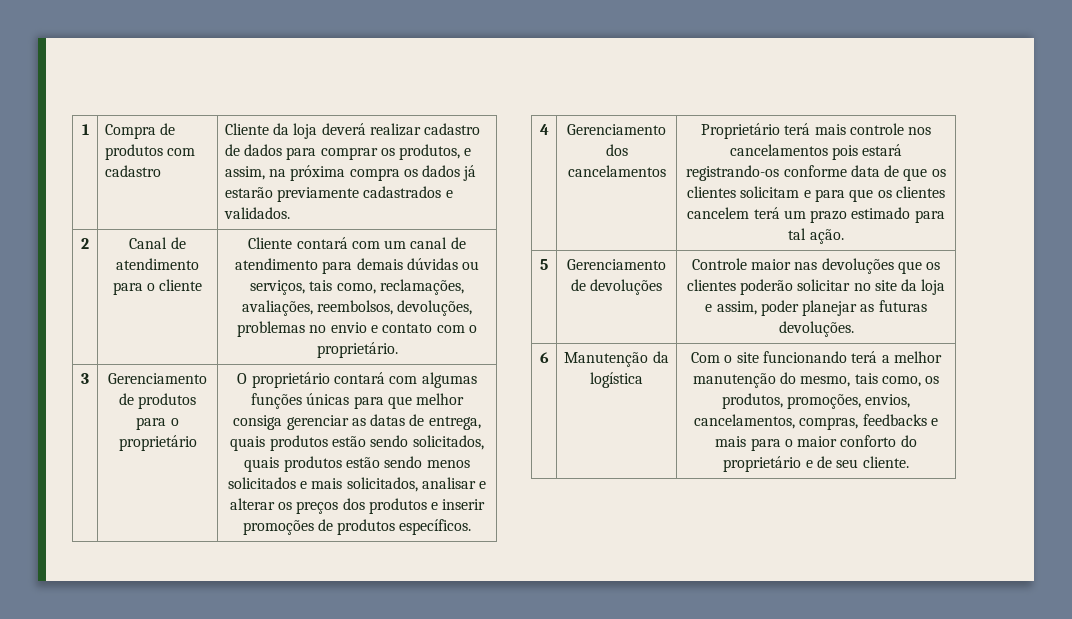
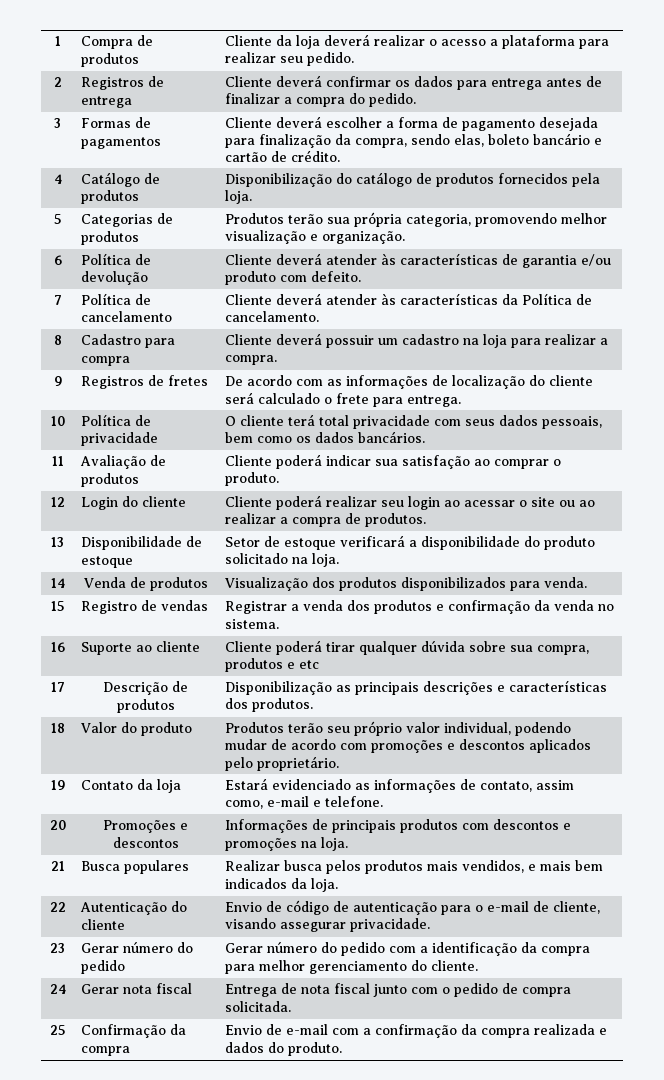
- 1 | Compra de produtos com cadastro | Cliente da loja deverá realizar cadastro de dados para comprar os produtos, e assim, na próxima compra os dados já estarão previamente cadastrados e validados.
- 2 | Canal de atendimento para o cliente | Cliente contará com um canal de atendimento para demais dúvidas ou serviços, tais como, reclamações, avaliações, reembolsos, devoluções, problemas no envio e contato com o proprietário.
- 3 | Gerenciamento de produtos para o proprietário | O proprietário contará com algumas funções únicas para que melhor consiga gerenciar as datas de entrega, quais produtos estão sendo solicitados, quais produtos estão sendo menos solicitados e mais solicitados, analisar e alterar os preços dos produtos e inserir promoções de produtos específicos.
- 4 | Gerenciamento dos cancelamentos | Proprietário terá mais controle nos cancelamentos pois estará registrando-os conforme data de que os clientes solicitam e para que os clientes cancelem terá um prazo estimado para tal ação.
- 5 | Gerenciamento de devoluções | Controle maior nas devoluções que os clientes poderão solicitar no site da loja e assim, poder planejar as futuras devoluções.
- 6 | Manutenção da logística | Com o site funcionando terá a melhor manutenção do mesmo, tais como, os produtos, promoções, envios, cancelamentos, compras, feedbacks e mais para o maior conforto do proprietário e de seu cliente.
+ 1 | Compra de produtos | Cliente da loja deverá realizar o acesso a plataforma para realizar seu pedido.
+ 2 | Registros de entrega | Cliente deverá confirmar os dados para entrega antes de finalizar a compra do pedido.
+ 3 | Formas de pagamentos | Cliente deverá escolher a forma de pagamento desejada para finalização da compra, sendo elas, boleto bancário e cartão de crédito.
+ 4 | Catálogo de produtos | Disponibilização do catálogo de produtos fornecidos pela loja.
+ 5 | Categorias de produtos | Produtos terão sua própria categoria, promovendo melhor visualização e organização.
+ 6 | Política de devolução | Cliente deverá atender às características de garantia e/ou produto com defeito.
+ 7 | Política de cancelamento | Cliente deverá atender às características da Política de cancelamento.
+ 8 | Cadastro para compra | Cliente deverá possuir um cadastro na loja para realizar a compra.
+ 9 | Registros de fretes | De acordo com as informações de localização do cliente será calculado o frete para entrega.
+ 10 | Política de privacidade | O cliente terá total privacidade com seus dados pessoais, bem como os dados bancários.
+ 11 | Avaliação de produtos | Cliente poderá indicar sua satisfação ao comprar o produto.
+ 12 | Login do cliente | Cliente poderá realizar seu login ao acessar o site ou ao realizar a compra de produtos.
+ 13 | Disponibilidade de estoque | Setor de estoque verificará a disponibilidade do produto solicitado na loja.
+ 14 | Venda de produtos | Visualização dos produtos disponibilizados para venda.
+ 15 | Registro de vendas | Registrar a venda dos produtos e confirmação da venda no sistema.
+ 16 | Suporte ao cliente | Cliente poderá tirar qualquer dúvida sobre sua compra, produtos e etc
+ 17 | Descrição de produtos | Disponibilização as principais descrições e características dos produtos.
+ 18 | Valor do produto | Produtos terão seu próprio valor individual, podendo mudar de acordo com promoções e descontos aplicados pelo proprietário.
+ 19 | Contato da loja | Estará evidenciado as informações de contato, assim como, e-mail e telefone.
+ 20 | Promoções e descontos | Informações de principais produtos com descontos e promoções na loja.
+ 21 | Busca populares | Realizar busca pelos produtos mais vendidos, e mais bem indicados da loja.
+ 22 | Autenticação do cliente | Envio de código de autenticação para o e-mail de cliente, visando assegurar privacidade.
+ 23 | Gerar número do pedido | Gerar número do pedido com a identificação da compra para melhor gerenciamento do cliente.
+ 24 | Gerar nota fiscal | Entrega de nota fiscal junto com o pedido de compra solicitada.
+ 25 | Confirmação da compra | Envio de e-mail com a confirmação da compra realizada e dados do produto.

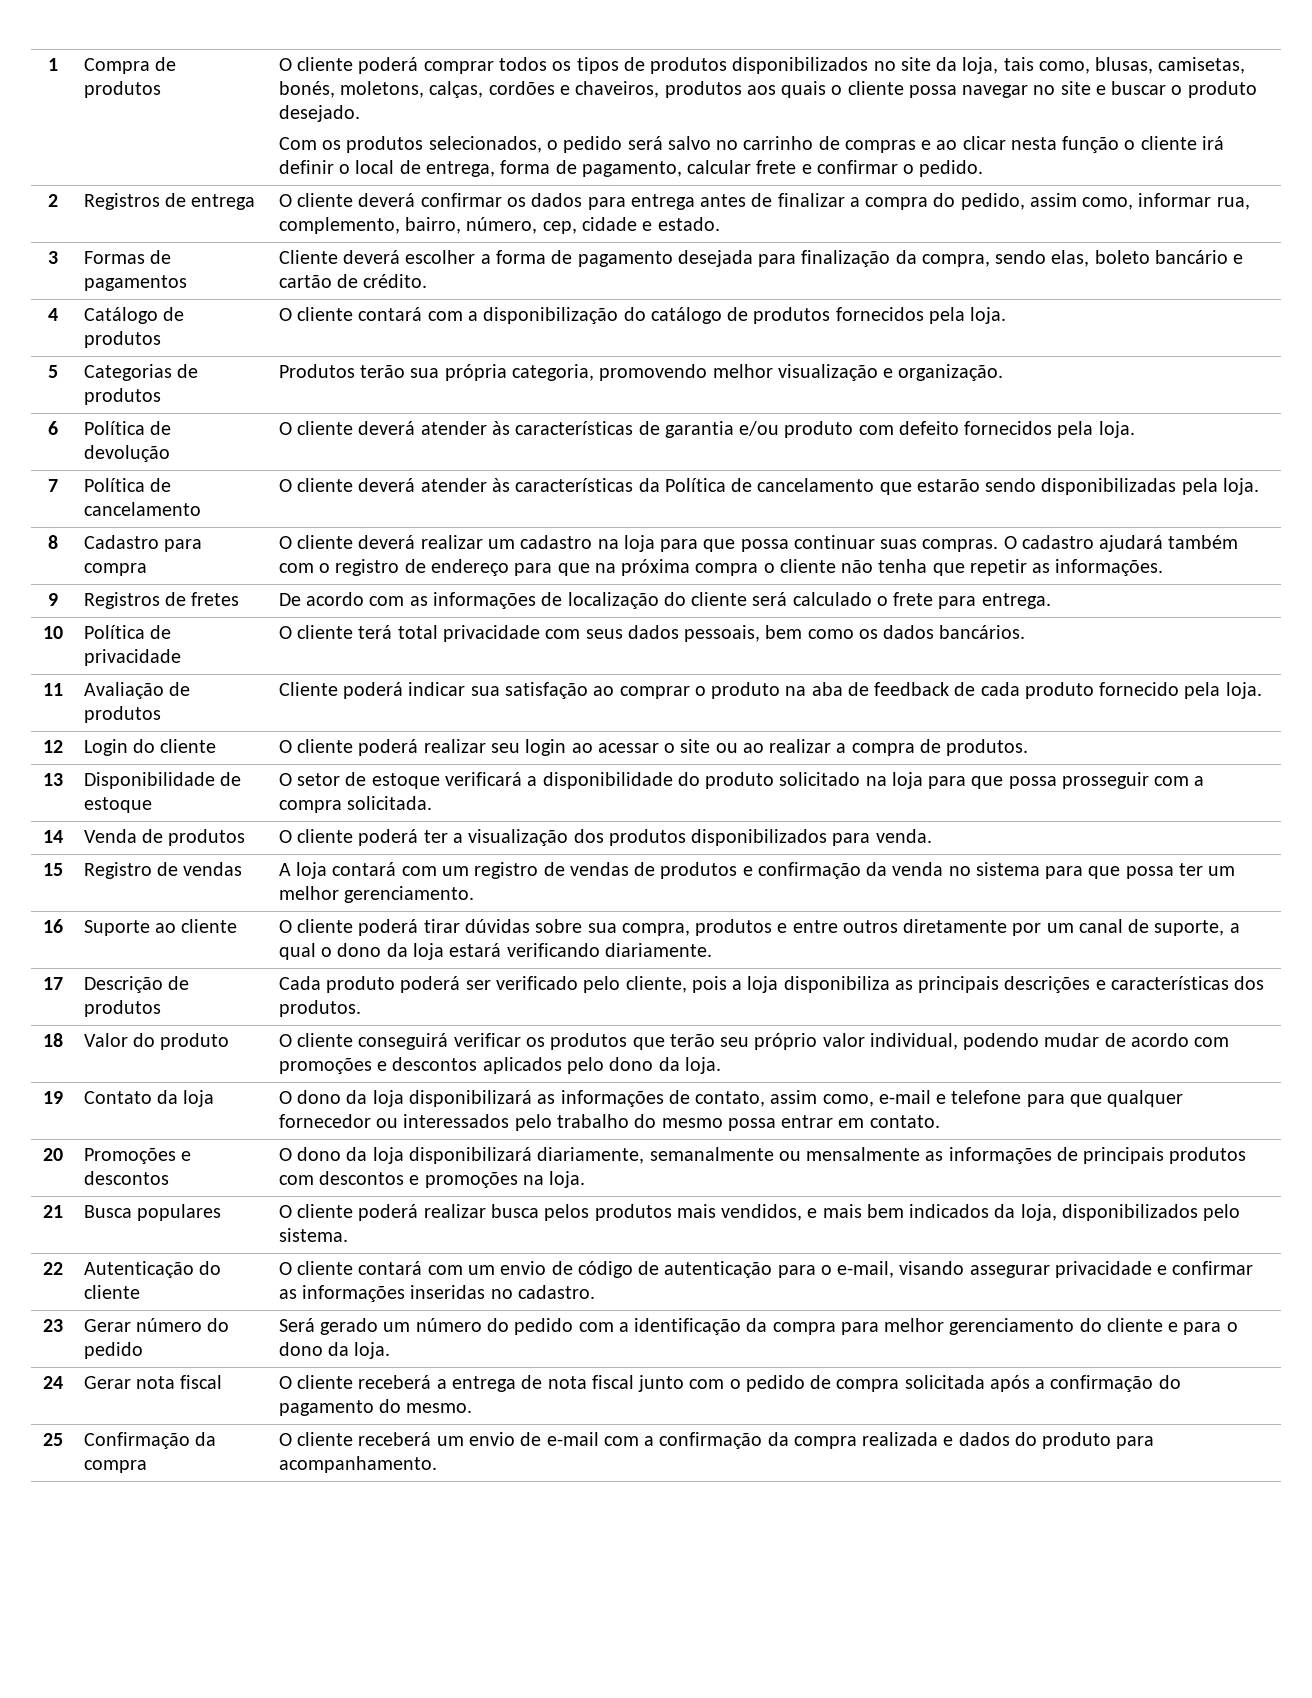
- Cliente da loja deverá realizar o acesso a plataforma para realizar seu pedido.
+ O cliente poderá comprar todos os tipos de produtos disponibilizados no site da loja, tais como, blusas, camisetas, bonés, moletons, calças, cordões e chaveiros, produtos aos quais o cliente possa navegar no site e buscar o produto desejado.
+ Com os produtos selecionados, o pedido será salvo no carrinho de compras e ao clicar nesta função o cliente irá definir o local de entrega, forma de pagamento, calcular frete e confirmar o pedido.
- 2 | Registros de entrega | Cliente deverá confirmar os dados para entrega antes de finalizar a compra do pedido.
+ 2 | Registros de entrega | O cliente deverá confirmar os dados para entrega antes de finalizar a compra do pedido, assim como, informar rua, complemento, bairro, número, cep, cidade e estado.
- 4 | Catálogo de produtos | Disponibilização do catálogo de produtos fornecidos pela loja.
+ 4 | Catálogo de produtos | O cliente contará com a disponibilização do catálogo de produtos fornecidos pela loja.
- 6 | Política de devolução | Cliente deverá atender às características de garantia e/ou produto com defeito.
+ 6 | Política de devolução | O cliente deverá atender às características de garantia e/ou produto com defeito fornecidos pela loja.
- 7 | Política de cancelamento | Cliente deverá atender às características da Política de cancelamento.
+ 7 | Política de cancelamento | O cliente deverá atender às características da Política de cancelamento que estarão sendo disponibilizadas pela loja.
- 8 | Cadastro para compra | Cliente deverá possuir um cadastro na loja para realizar a compra.
+ 8 | Cadastro para compra | O cliente deverá realizar um cadastro na loja para que possa continuar suas compras. O cadastro ajudará também com o registro de endereço para que na próxima compra o cliente não tenha que repetir as informações.
- 11 | Avaliação de produtos | Cliente poderá indicar sua satisfação ao comprar o produto.
+ 11 | Avaliação de produtos | Cliente poderá indicar sua satisfação ao comprar o produto na aba de feedback de cada produto fornecido pela loja.
- 12 | Login do cliente | Cliente poderá realizar seu login ao acessar o site ou ao realizar a compra de produtos.
+ 12 | Login do cliente | O cliente poderá realizar seu login ao acessar o site ou ao realizar a compra de produtos.
- 13 | Disponibilidade de estoque | Setor de estoque verificará a disponibilidade do produto solicitado na loja.
- 14 | Venda de produtos | Visualização dos produtos disponibilizados para venda.
+ 13 | Disponibilidade de estoque | O setor de estoque verificará a disponibilidade do produto solicitado na loja para que possa prosseguir com a compra solicitada.
+ 14 | Venda de produtos | O cliente poderá ter a visualização dos produtos disponibilizados para venda.
- 15 | Registro de vendas | Registrar a venda dos produtos e confirmação da venda no sistema.
+ 15 | Registro de vendas | A loja contará com um registro de vendas de produtos e confirmação da venda no sistema para que possa ter um melhor gerenciamento.
- 16 | Suporte ao cliente | Cliente poderá tirar qualquer dúvida sobre sua compra, produtos e etc
- 17 | Descrição de produtos | Disponibilização as principais descrições e características dos produtos.
+ 16 | Suporte ao cliente | O cliente poderá tirar dúvidas sobre sua compra, produtos e entre outros diretamente por um canal de suporte, a qual o dono da loja estará verificando diariamente.
+ 17 | Descrição de produtos | Cada produto poderá ser verificado pelo cliente, pois a loja disponibiliza as principais descrições e características dos produtos.
- 18 | Valor do produto | Produtos terão seu próprio valor individual, podendo mudar de acordo com promoções e descontos aplicados pelo proprietário.
+ 18 | Valor do produto | O cliente conseguirá verificar os produtos que terão seu próprio valor individual, podendo mudar de acordo com promoções e descontos aplicados pelo dono da loja.
- 19 | Contato da loja | Estará evidenciado as informações de contato, assim como, e-mail e telefone.
- 20 | Promoções e descontos | Informações de principais produtos com descontos e promoções na loja.
+ 19 | Contato da loja | O dono da loja disponibilizará as informações de contato, assim como, e-mail e telefone para que qualquer fornecedor ou interessados pelo trabalho do mesmo possa entrar em contato.
+ 20 | Promoções e descontos | O dono da loja disponibilizará diariamente, semanalmente ou mensalmente as informações de principais produtos com descontos e promoções na loja.
- 21 | Busca populares | Realizar busca pelos produtos mais vendidos, e mais bem indicados da loja.
+ 21 | Busca populares | O cliente poderá realizar busca pelos produtos mais vendidos, e mais bem indicados da loja, disponibilizados pelo sistema.
- 22 | Autenticação do cliente | Envio de código de autenticação para o e-mail de cliente, visando assegurar privacidade.
+ 22 | Autenticação do cliente | O cliente contará com um envio de código de autenticação para o e-mail, visando assegurar privacidade e confirmar as informações inseridas no cadastro.
- 23 | Gerar número do pedido | Gerar número do pedido com a identificação da compra para melhor gerenciamento do cliente.
+ 23 | Gerar número do pedido | Será gerado um número do pedido com a identificação da compra para melhor gerenciamento do cliente e para o dono da loja.
- 24 | Gerar nota fiscal | Entrega de nota fiscal junto com o pedido de compra solicitada.
+ 24 | Gerar nota fiscal | O cliente receberá a entrega de nota fiscal junto com o pedido de compra solicitada após a confirmação do pagamento do mesmo.
- 25 | Confirmação da compra | Envio de e-mail com a confirmação da compra realizada e dados do produto.
+ 25 | Confirmação da compra | O cliente receberá um envio de e-mail com a confirmação da compra realizada e dados do produto para acompanhamento.

